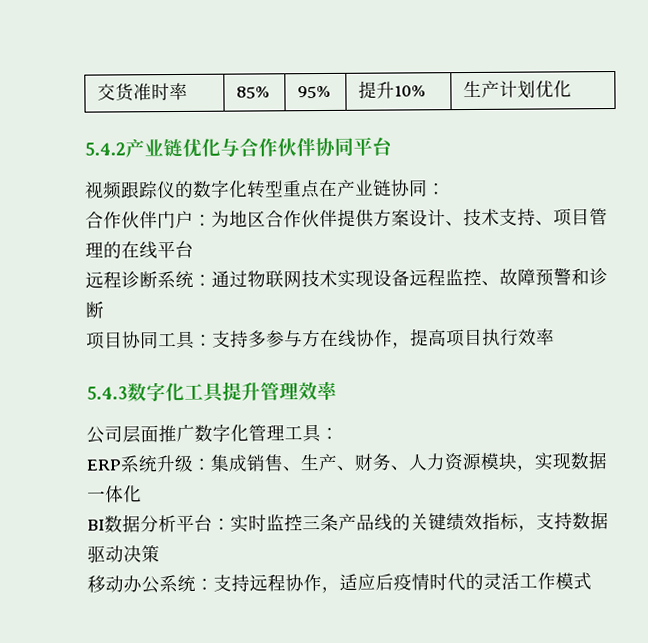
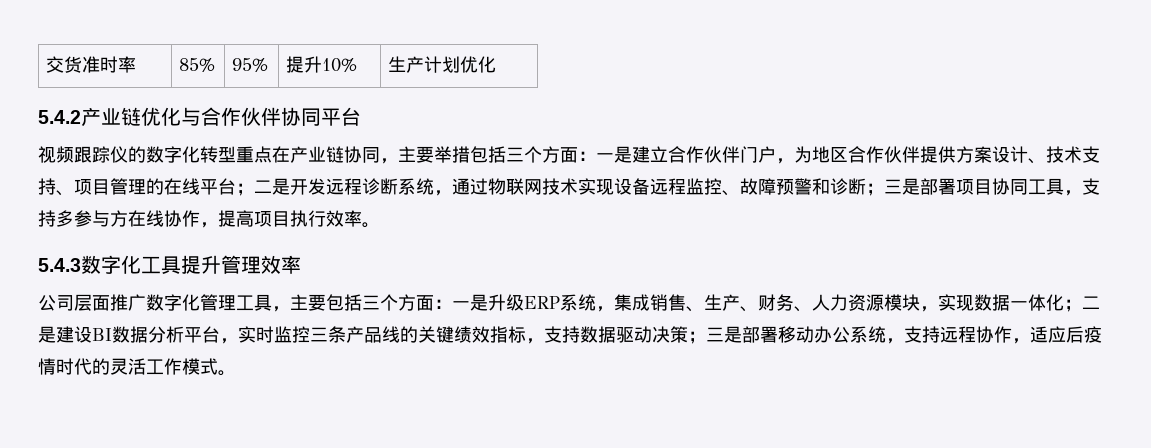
- 视频跟踪仪的数字化转型重点在产业链协同：
- 合作伙伴门户：为地区合作伙伴提供方案设计、技术支持、项目管理的在线平台
- 远程诊断系统：通过物联网技术实现设备远程监控、故障预警和诊断
- 项目协同工具：支持多参与方在线协作，提高项目执行效率
+ 视频跟踪仪的数字化转型重点在产业链协同，主要举措包括三个方面：一是建立合作伙伴门户，为地区合作伙伴提供方案设计、技术支持、项目管理的在线平台；二是开发远程诊断系统，通过物联网技术实现设备远程监控、故障预警和诊断；三是部署项目协同工具，支持多参与方在线协作，提高项目执行效率。
- 公司层面推广数字化管理工具：
- ERP系统升级：集成销售、生产、财务、人力资源模块，实现数据一体化
- BI数据分析平台：实时监控三条产品线的关键绩效指标，支持数据驱动决策
- 移动办公系统：支持远程协作，适应后疫情时代的灵活工作模式
+ 公司层面推广数字化管理工具，主要包括三个方面：一是升级ERP系统，集成销售、生产、财务、人力资源模块，实现数据一体化；二是建设BI数据分析平台，实时监控三条产品线的关键绩效指标，支持数据驱动决策；三是部署移动办公系统，支持远程协作，适应后疫情时代的灵活工作模式。

